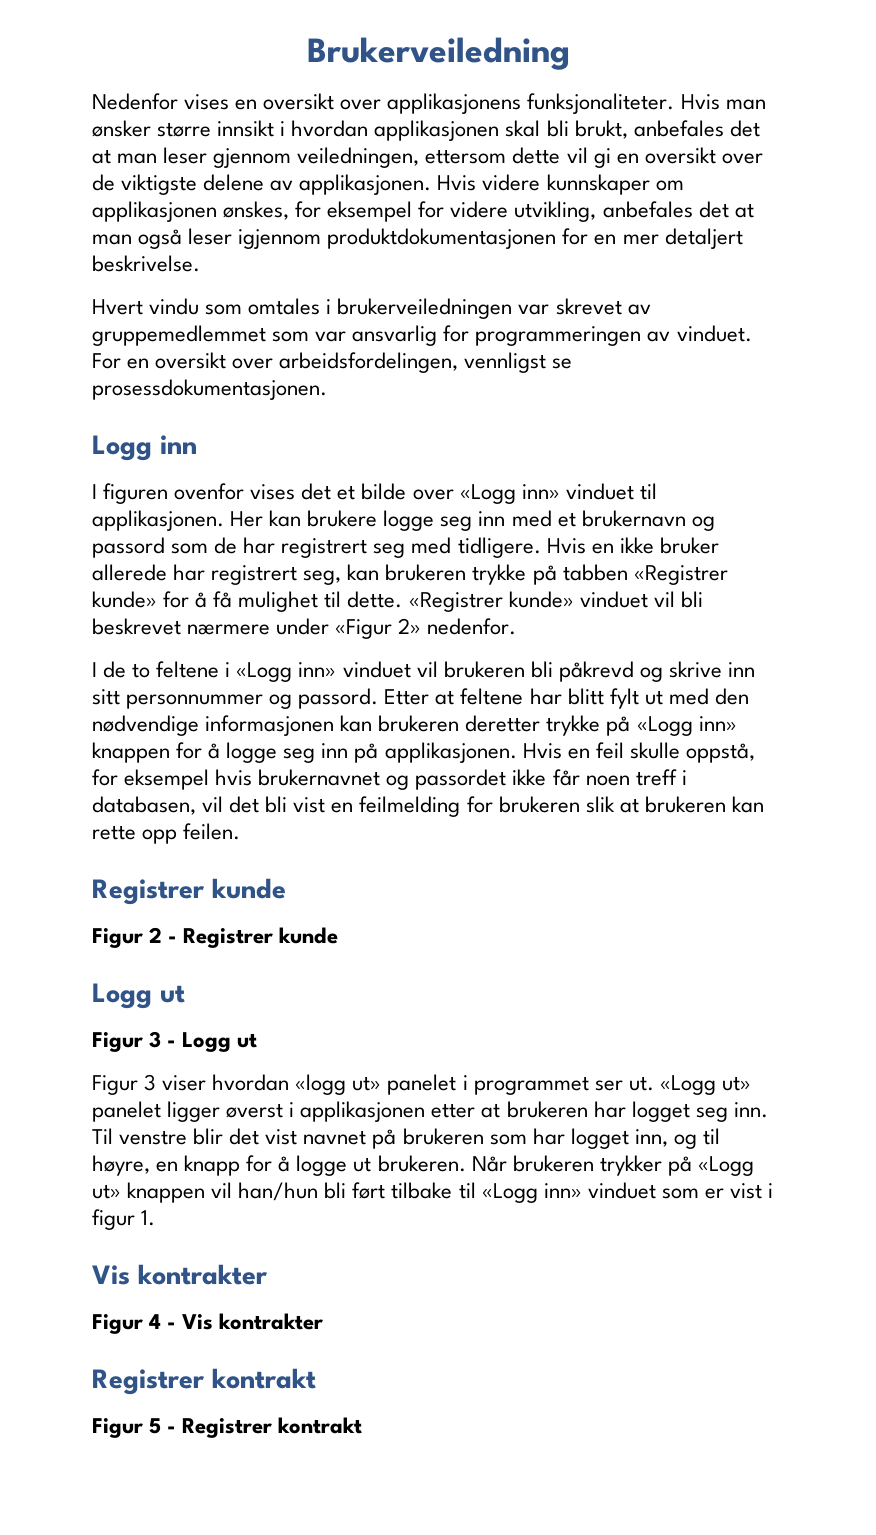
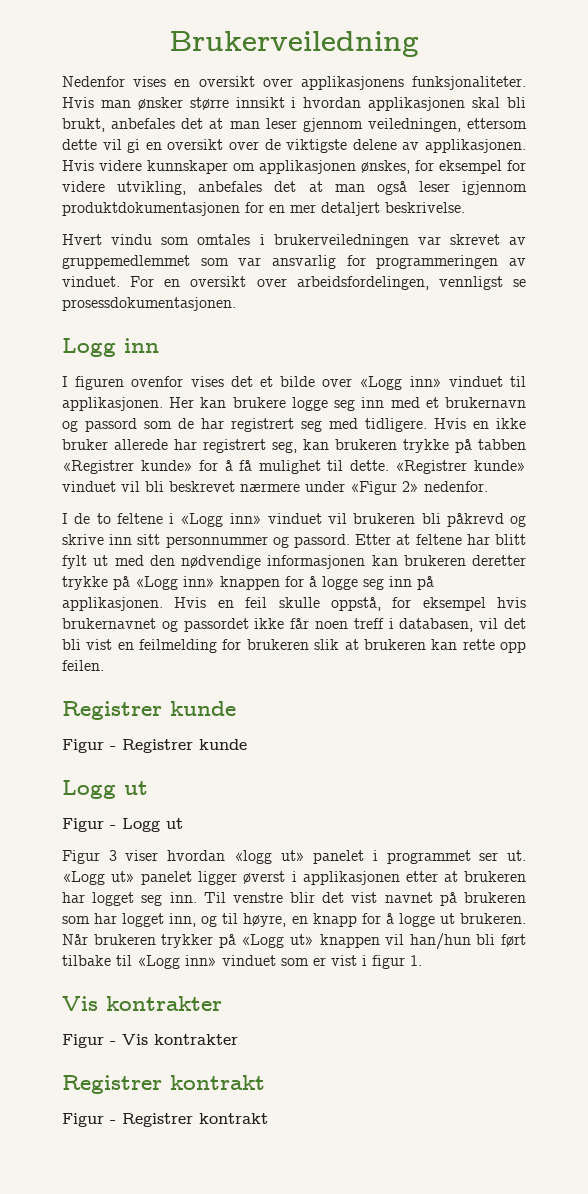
- Figur 2 - Registrer kunde
+ Figur - Registrer kunde
- Figur 3 - Logg ut
+ Figur - Logg ut
- Figur 4 - Vis kontrakter
+ Figur - Vis kontrakter
- Figur 5 - Registrer kontrakt
+ Figur - Registrer kontrakt

